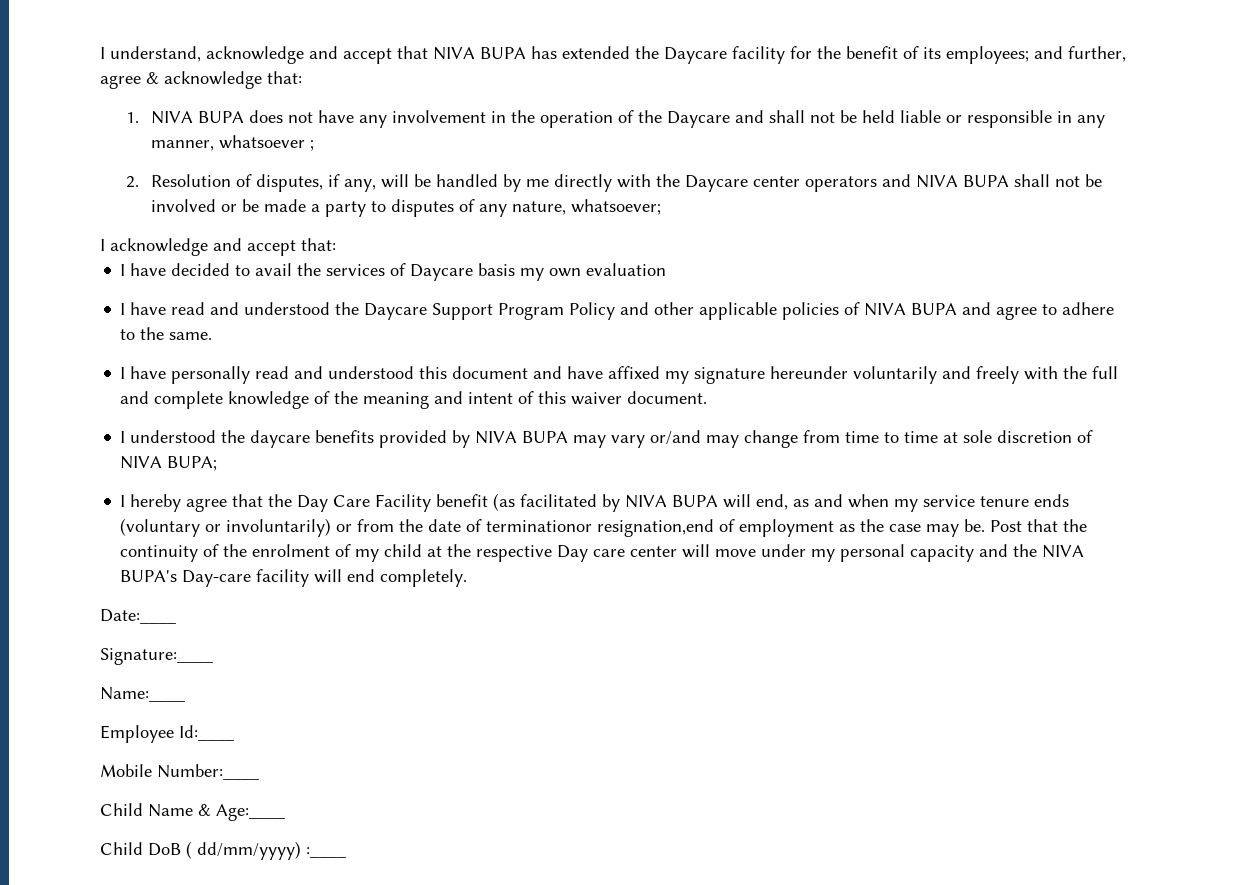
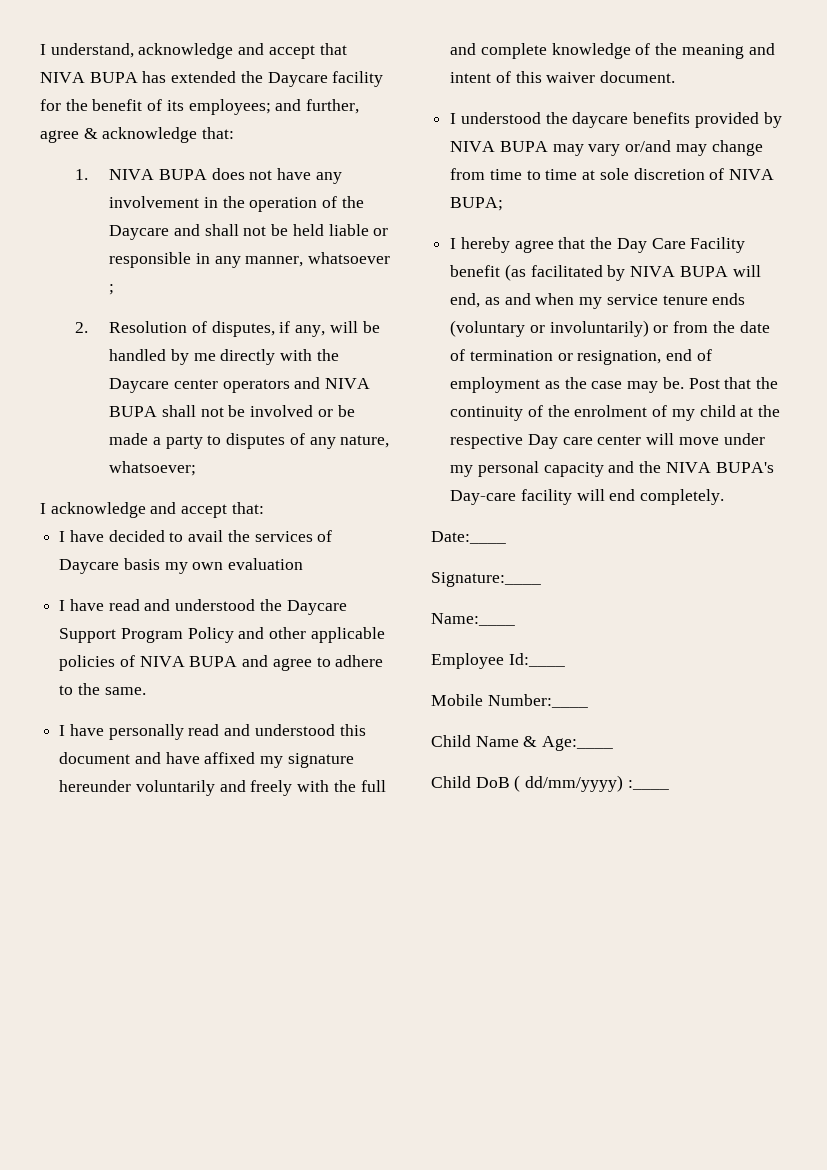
- I hereby agree that the Day Care Facility benefit (as facilitated by NIVA BUPA will end, as and when my service tenure ends (voluntary or involuntarily) or from the date of terminationor resignation,end of employment as the case may be.
+ I hereby agree that the Day Care Facility benefit (as facilitated by NIVA BUPA will end, as and when my service tenure ends (voluntary or involuntarily) or from the date of termination or resignation, end of employment as the case may be.

